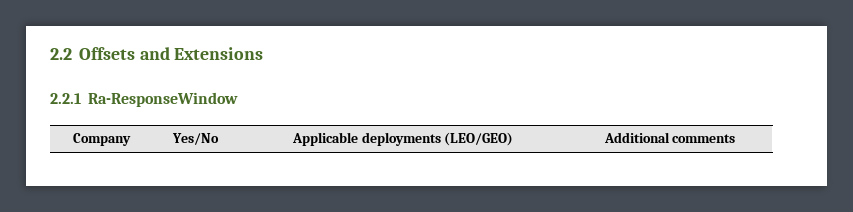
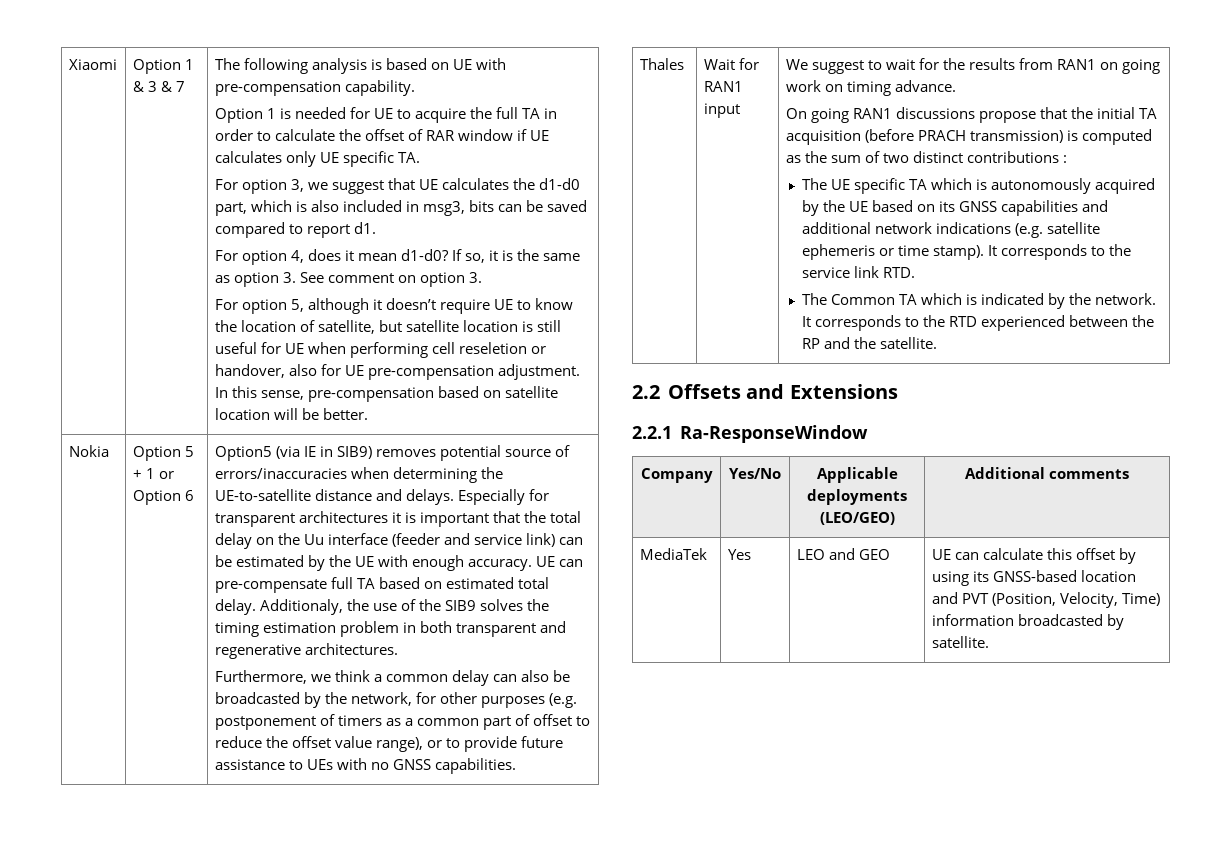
+ Xiaomi | Option 1 & 3 & 7 | The following analysis is based on UE with pre-compensation capability.
+ Option 1 is needed for UE to acquire the full TA in order to calculate the offset of RAR window if UE calculates only UE specific TA.
+ For option 3, we suggest that UE calculates the d1-d0 part, which is also included in msg3, bits can be saved compared to report d1.
+ For option 4, does it mean d1-d0? If so, it is the same as option 3. See comment on option 3.
+ For option 5, although it doesn’t require UE to know the location of satellite, but satellite location is still useful for UE when performing cell reseletion or handover, also for UE pre-compensation adjustment. In this sense, pre-compensation based on satellite location will be better.
+ Nokia | Option 5 + 1 or Option 6 | Option5 (via IE in SIB9) removes potential source of errors/inaccuracies when determining the UE-to-satellite distance and delays. Especially for transparent architectures it is important that the total delay on the Uu interface (feeder and service link) can be estimated by the UE with enough accuracy. UE can pre-compensate full TA based on estimated total delay. Additionaly, the use of the SIB9 solves the timing estimation problem in both transparent and regenerative architectures.
+ Furthermore, we think a common delay can also be broadcasted by the network, for other purposes (e.g. postponement of timers as a common part of offset to reduce the offset value range), or to provide future assistance to UEs with no GNSS capabilities.
+ Thales | Wait for RAN1 input | We suggest to wait for the results from RAN1 on going work on timing advance.
+ On going RAN1 discussions propose that the initial TA acquisition (before PRACH transmission) is computed as the sum of two distinct contributions :
+ The UE specific TA which is autonomously acquired by the UE based on its GNSS capabilities and additional network indications (e.g. satellite ephemeris or time stamp). It corresponds to the service link RTD.
+ The Common TA which is indicated by the network. It corresponds to the RTD experienced between the RP and the satellite.
+ MediaTek | Yes | LEO and GEO | UE can calculate this offset by using its GNSS-based location and PVT (Position, Velocity, Time) information broadcasted by satellite.

